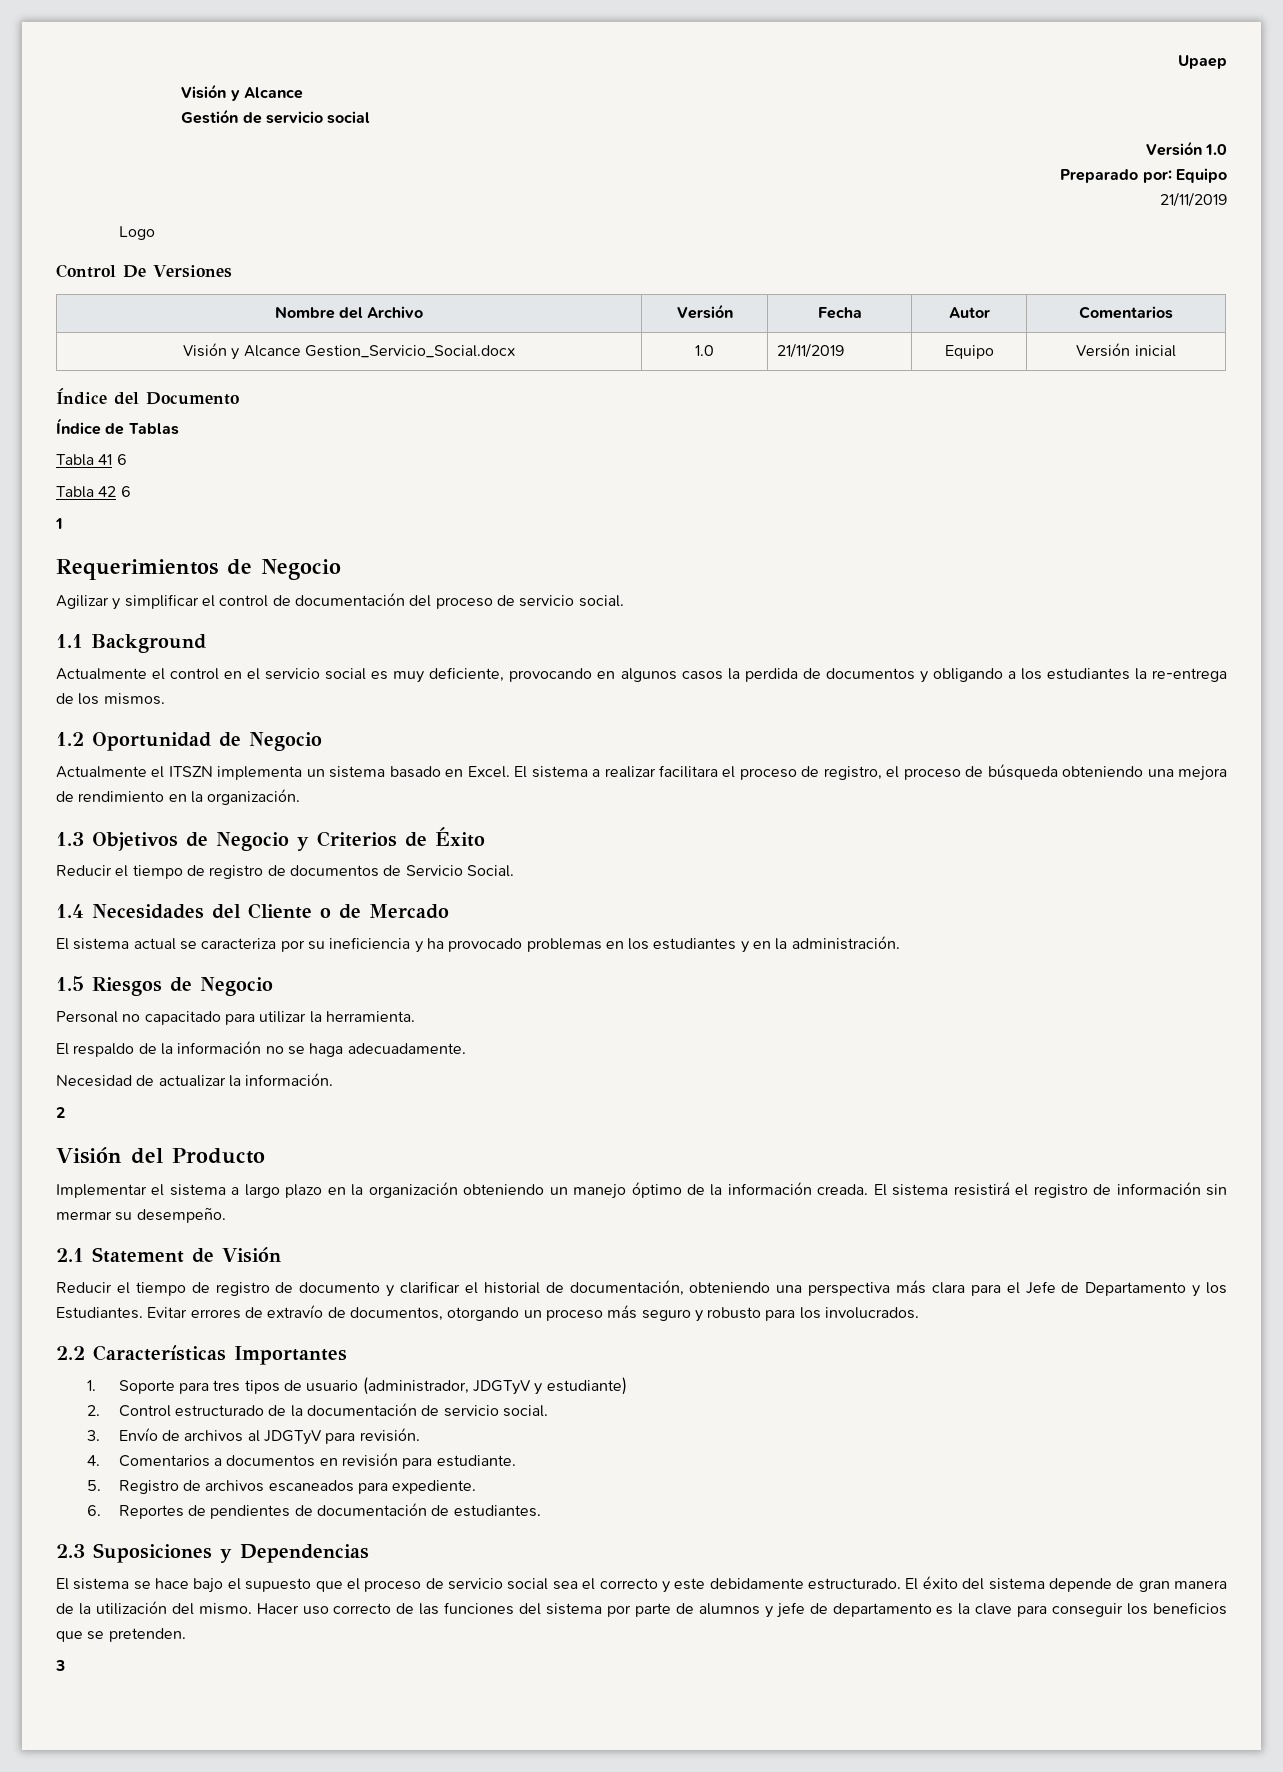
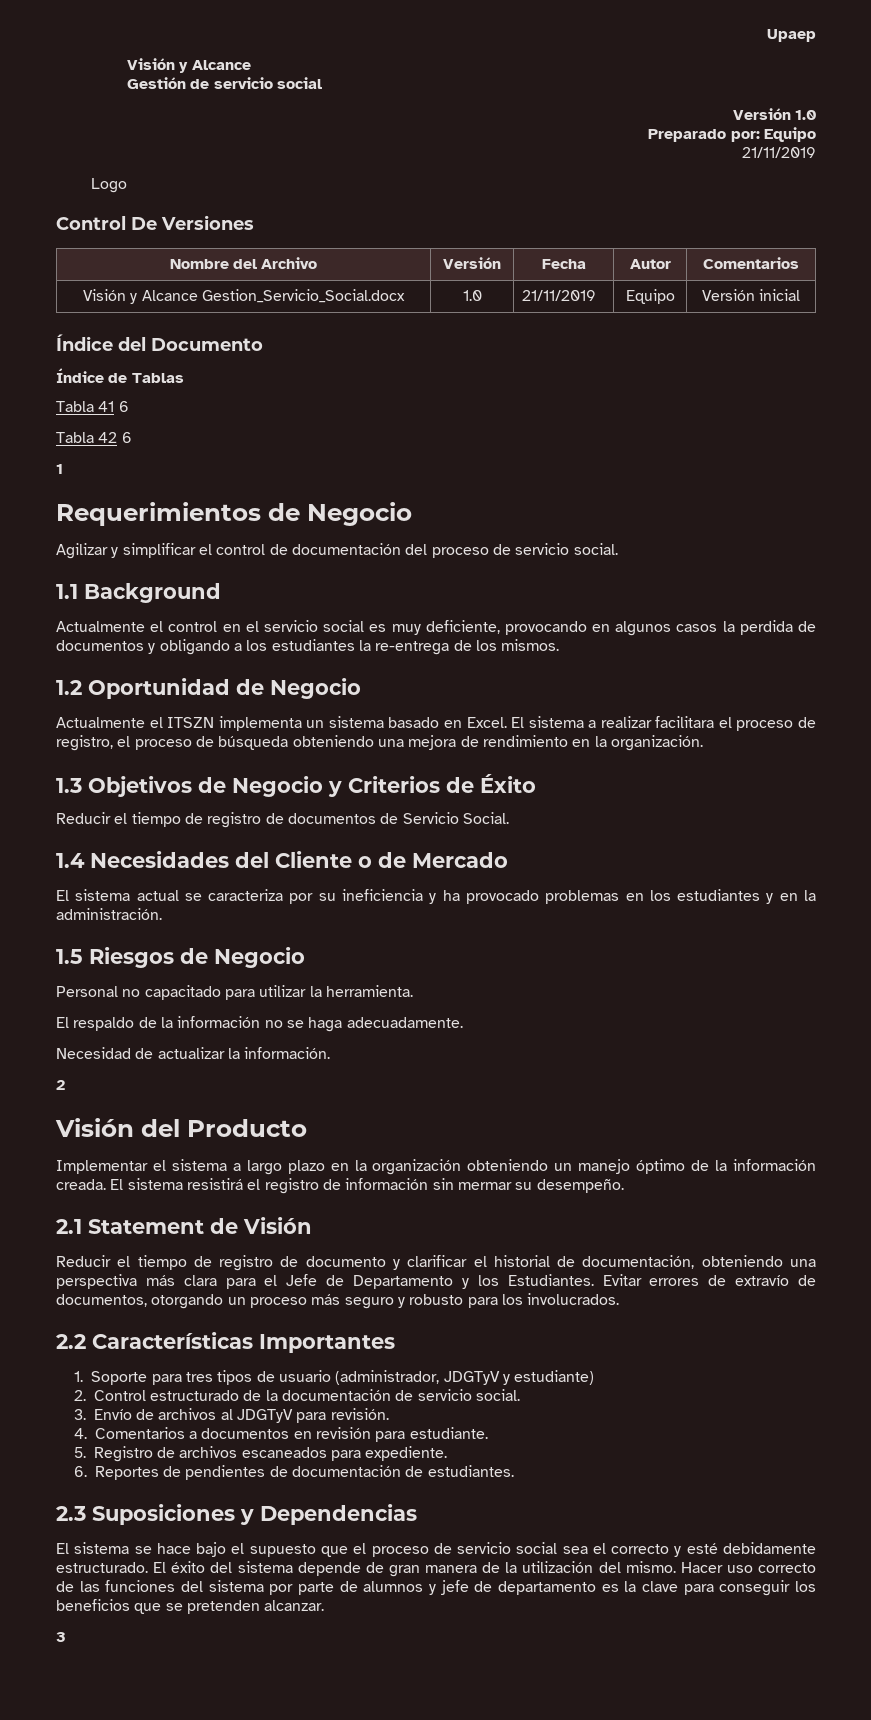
- El sistema se hace bajo el supuesto que el proceso de servicio social sea el correcto y este debidamente estructurado.
+ El sistema se hace bajo el supuesto que el proceso de servicio social sea el correcto y esté debidamente estructurado.
- Hacer uso correcto de las funciones del sistema por parte de alumnos y jefe de departamento es la clave para conseguir los beneficios que se pretenden.
+ Hacer uso correcto de las funciones del sistema por parte de alumnos y jefe de departamento es la clave para conseguir los beneficios que se pretenden alcanzar.

